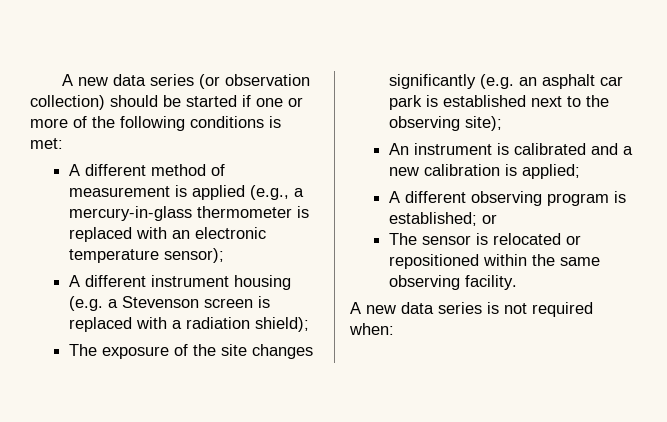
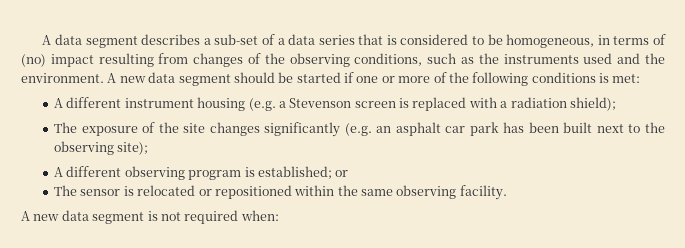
- A new data series (or observation collection) should be started if one or more of the following conditions is met:
+ A data segment describes a sub-set of a data series that is considered to be homogeneous, in terms of (no) impact resulting from changes of the observing conditions, such as the instruments used and the environment. A new data segment should be started if one or more of the following conditions is met:
- A different method of measurement is applied (e.g., a mercury-in-glass thermometer is replaced with an electronic temperature sensor);
- The exposure of the site changes significantly (e.g. an asphalt car park is established next to the observing site);
+ The exposure of the site changes significantly (e.g. an asphalt car park has been built next to the observing site);
- An instrument is calibrated and a new calibration is applied;
- A new data series is not required when:
+ A new data segment is not required when:

